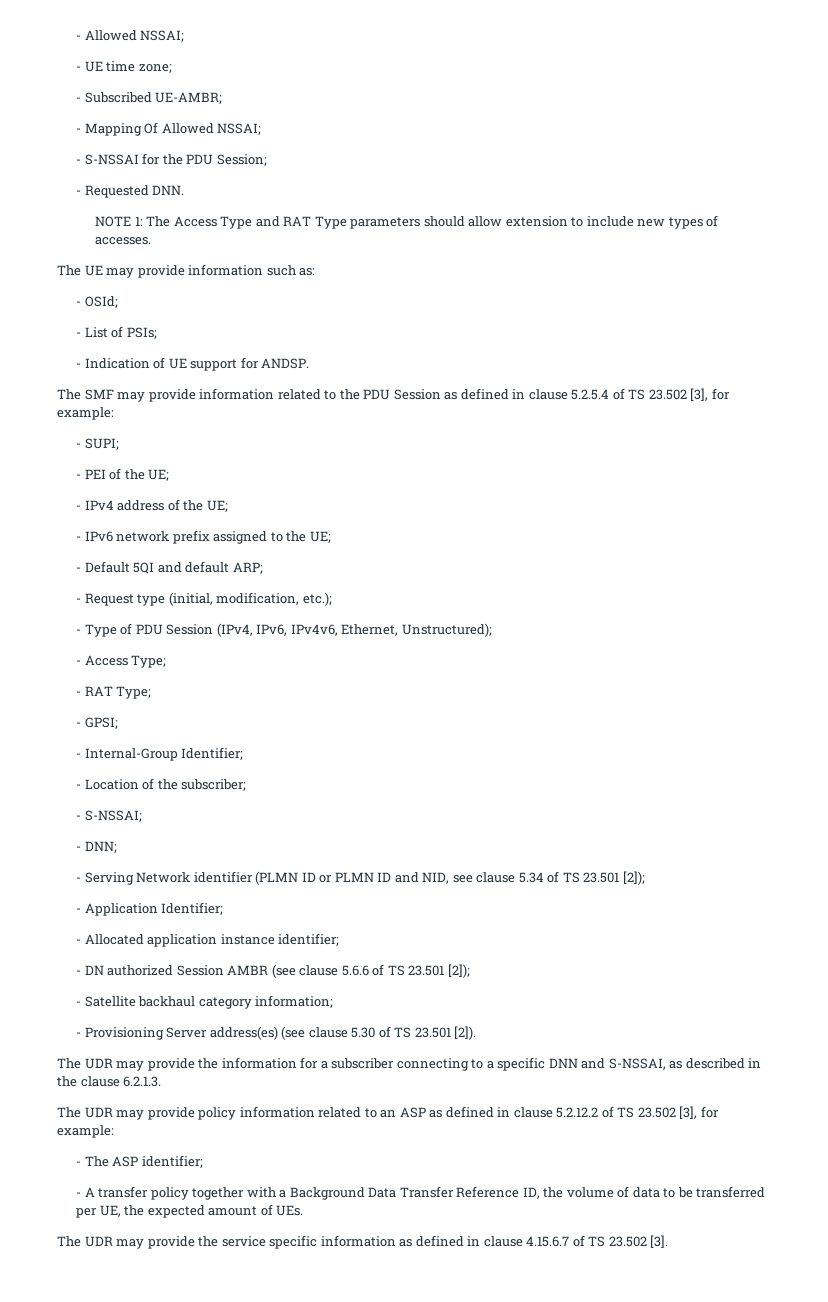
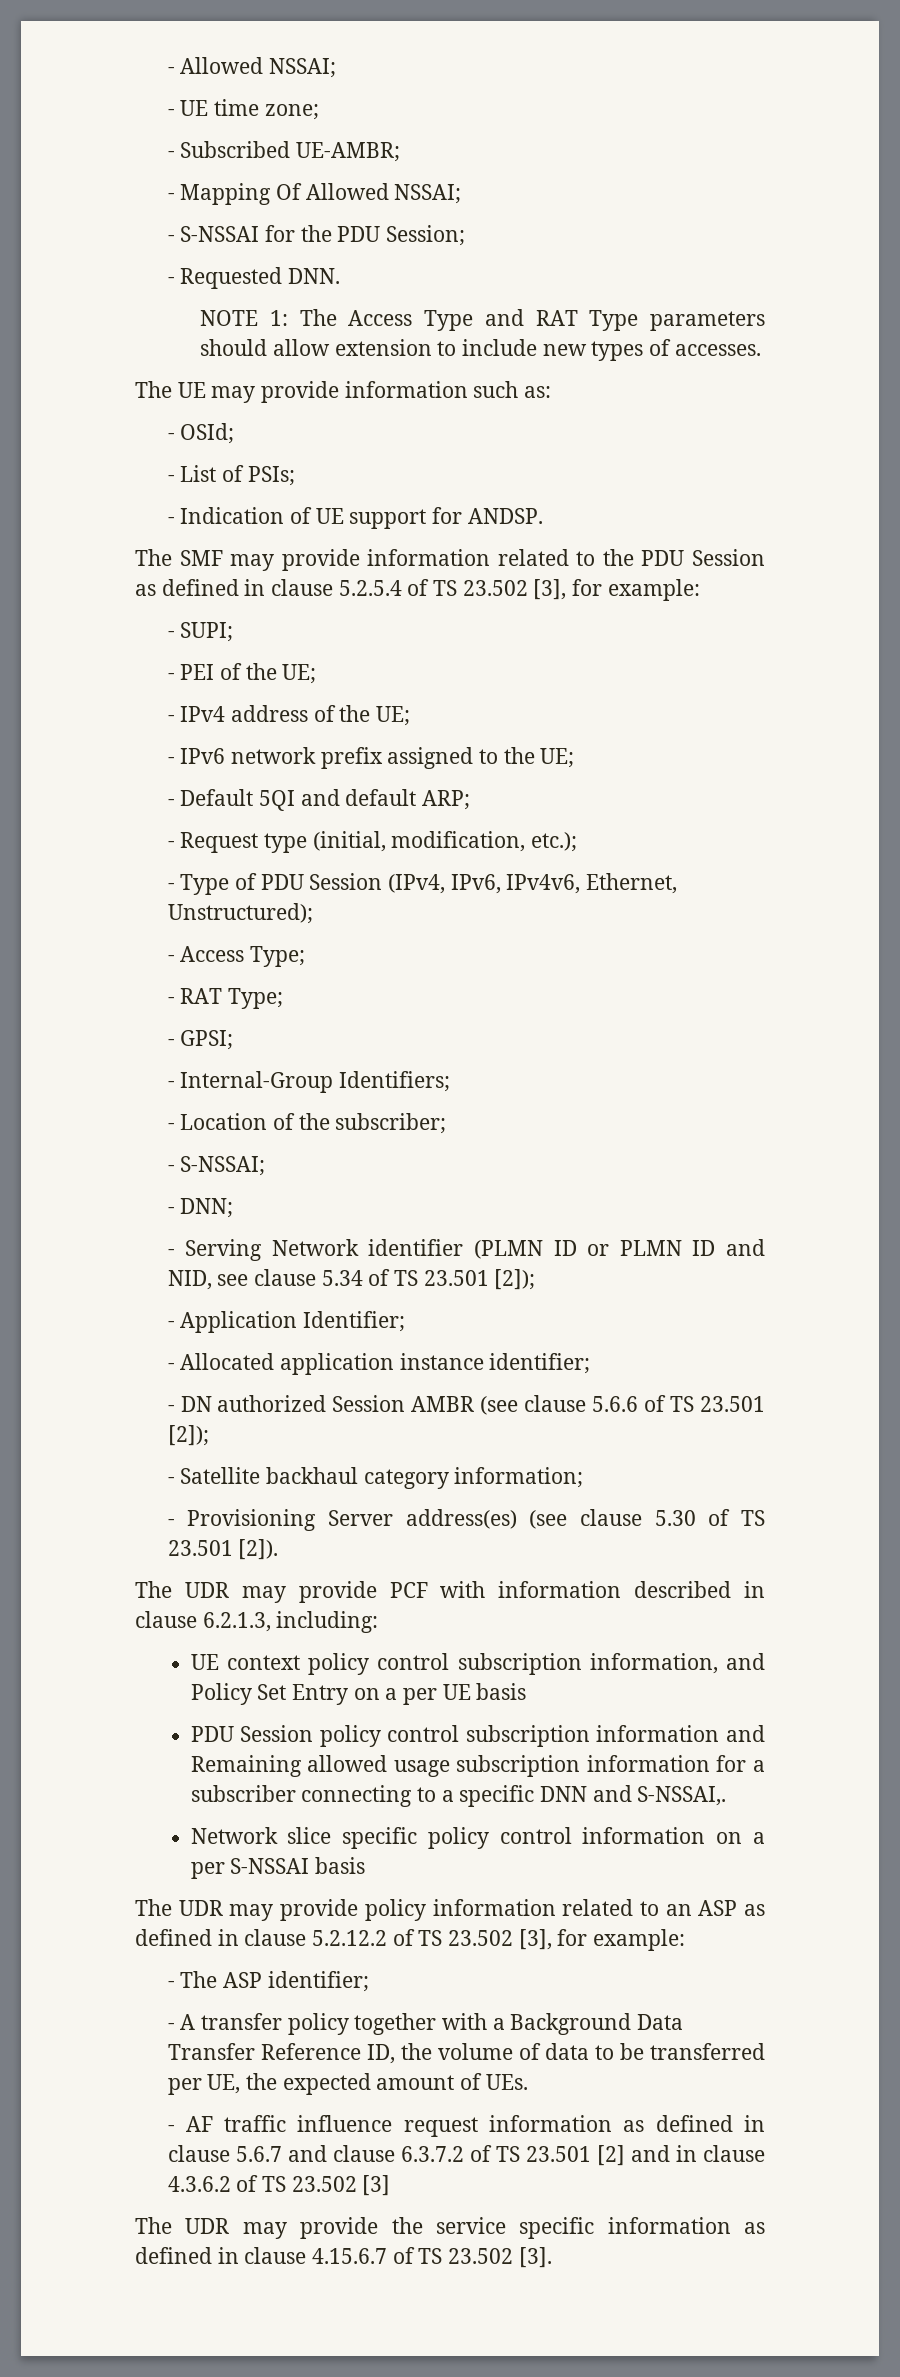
- - Internal-Group Identifier;
+ - Internal-Group Identifiers;
- The UDR may provide the information for a subscriber connecting to a specific DNN and S-NSSAI, as described in the clause 6.2.1.3.
+ The UDR may provide PCF with information described in clause 6.2.1.3, including:
+ UE context policy control subscription information, and Policy Set Entry on a per UE basis
+ PDU Session policy control subscription information and Remaining allowed usage subscription information for a subscriber connecting to a specific DNN and S-NSSAI,.
+ Network slice specific policy control information on a per S-NSSAI basis
+ - AF traffic influence request information as defined in clause 5.6.7 and clause 6.3.7.2 of TS 23.501 [2] and in clause 4.3.6.2 of TS 23.502 [3]

